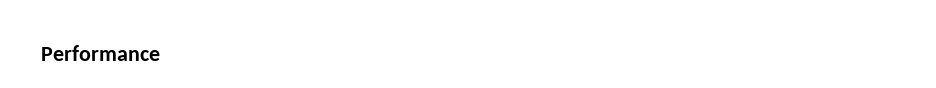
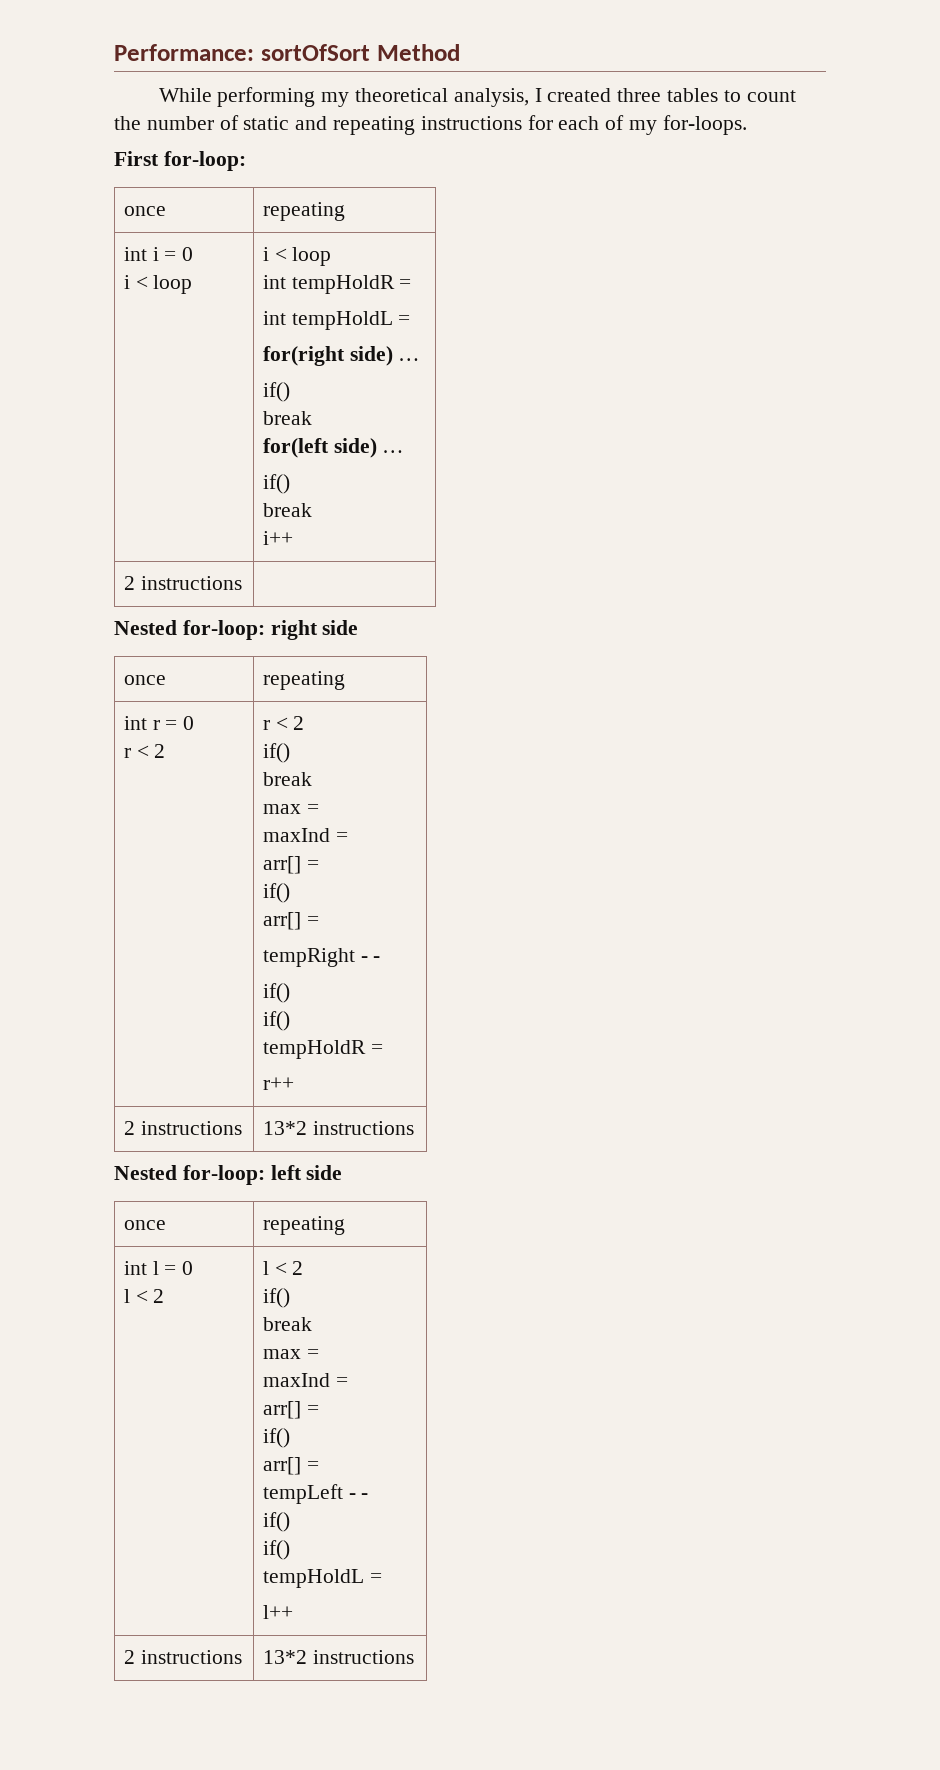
- Performance
+ Performance: sortOfSort Method
+ While performing my theoretical analysis, I created three tables to count the number of static and repeating instructions for each of my for-loops.
+ First for-loop:
+ once | repeating
+ int i = 0
+ i < loop | i < loop
+ int tempHoldR =
+ int tempHoldL =
+ for(right side) …
+ if()
+ break
+ for(left side) …
+ if()
+ break
+ i++
+ 2 instructions |
+ Nested for-loop: right side
+ once | repeating
+ int r = 0
+ r < 2 | r < 2
+ if()
+ break
+ max =
+ maxInd =
+ arr[] =
+ if()
+ arr[] =
+ tempRight - -
+ if()
+ if()
+ tempHoldR =
+ r++
+ 2 instructions | 13*2 instructions
+ Nested for-loop: left side
+ once | repeating
+ int l = 0
+ l < 2 | l < 2
+ if()
+ break
+ max =
+ maxInd =
+ arr[] =
+ if()
+ arr[] =
+ tempLeft - -
+ if()
+ if()
+ tempHoldL =
+ l++
+ 2 instructions | 13*2 instructions

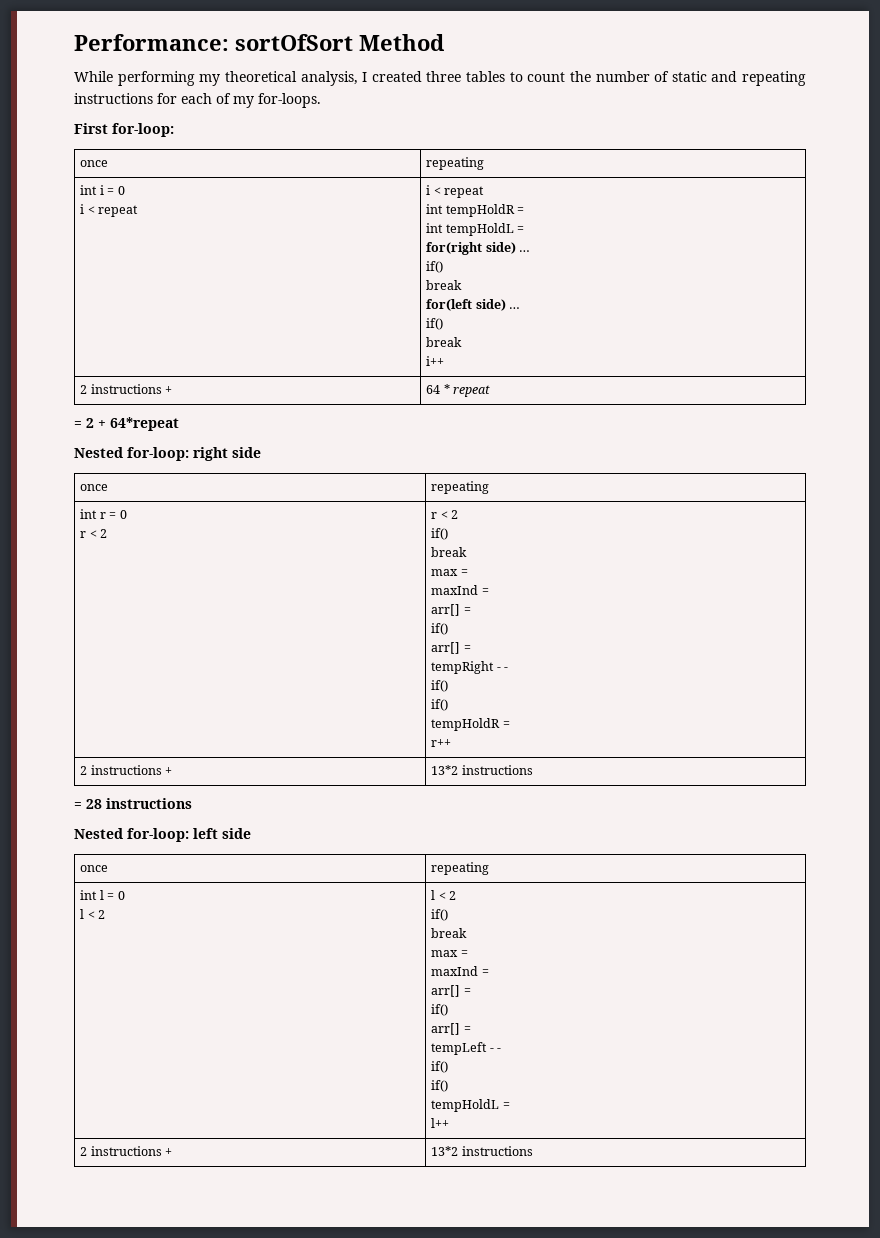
  int i = 0
- i < loop | i < loop
+ i < repeat | i < repeat
  int tempHoldR =
  int tempHoldL =
  for(right side) …
  if()
  break
  for(left side) …
  if()
  break
  i++
- 2 instructions |
+ 2 instructions + | 64 * repeat
+ = 2 + 64*repeat
  int r = 0
  r < 2 | r < 2
  if()
  break
  max =
  maxInd =
  arr[] =
  if()
  arr[] =
  tempRight - -
  if()
  if()
  tempHoldR =
  r++
- 2 instructions | 13*2 instructions
+ 2 instructions + | 13*2 instructions
+ = 28 instructions
  int l = 0
  l < 2 | l < 2
  if()
  break
  max =
  maxInd =
  arr[] =
  if()
  arr[] =
  tempLeft - -
  if()
  if()
  tempHoldL =
  l++
- 2 instructions | 13*2 instructions
+ 2 instructions + | 13*2 instructions

